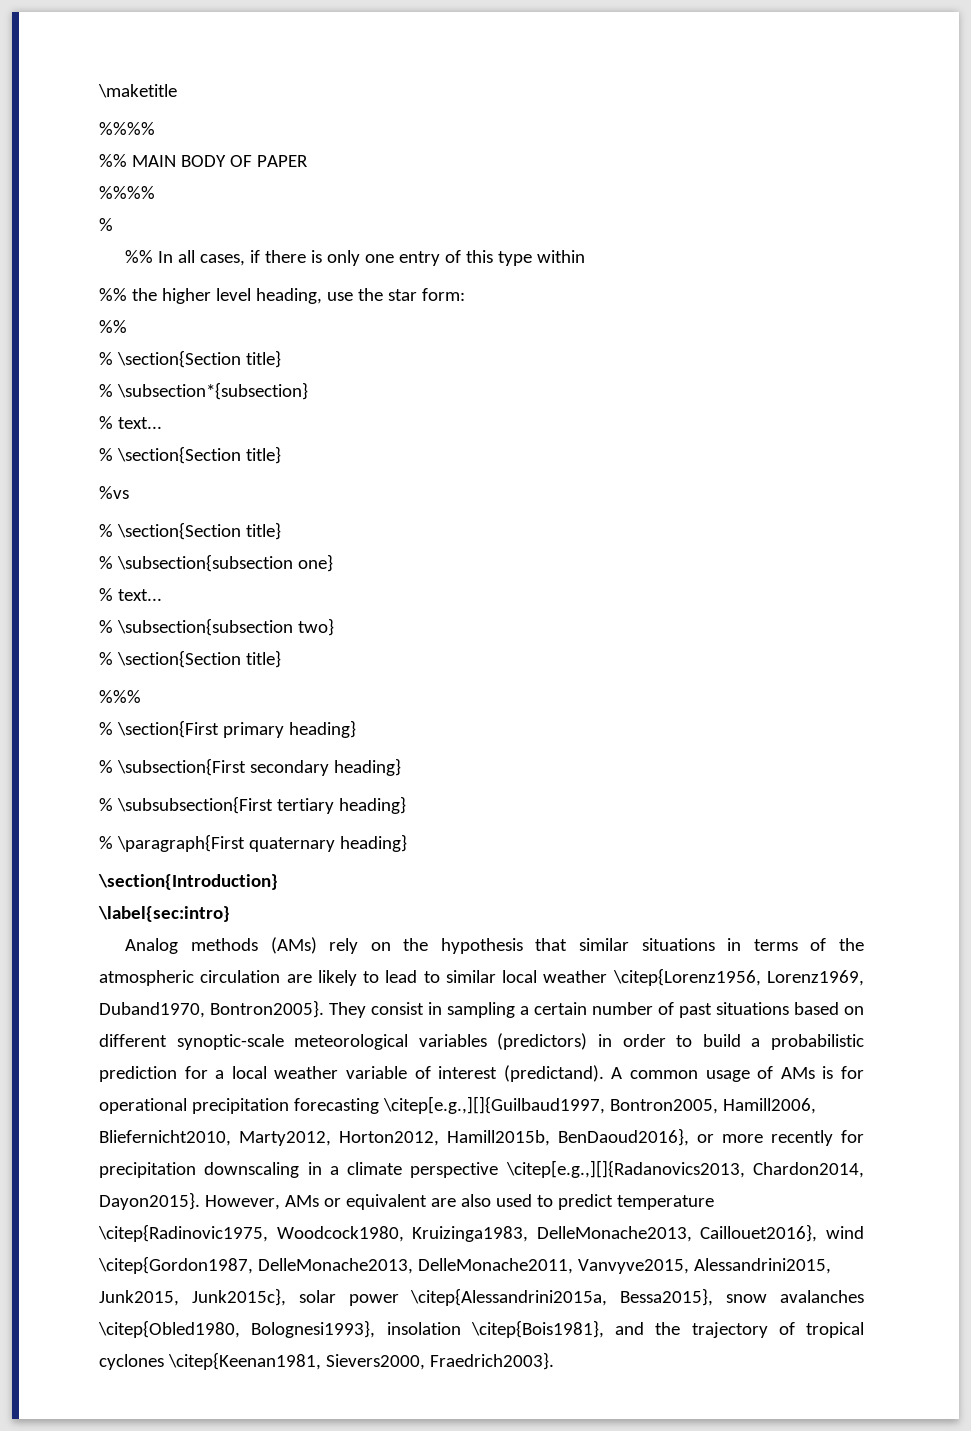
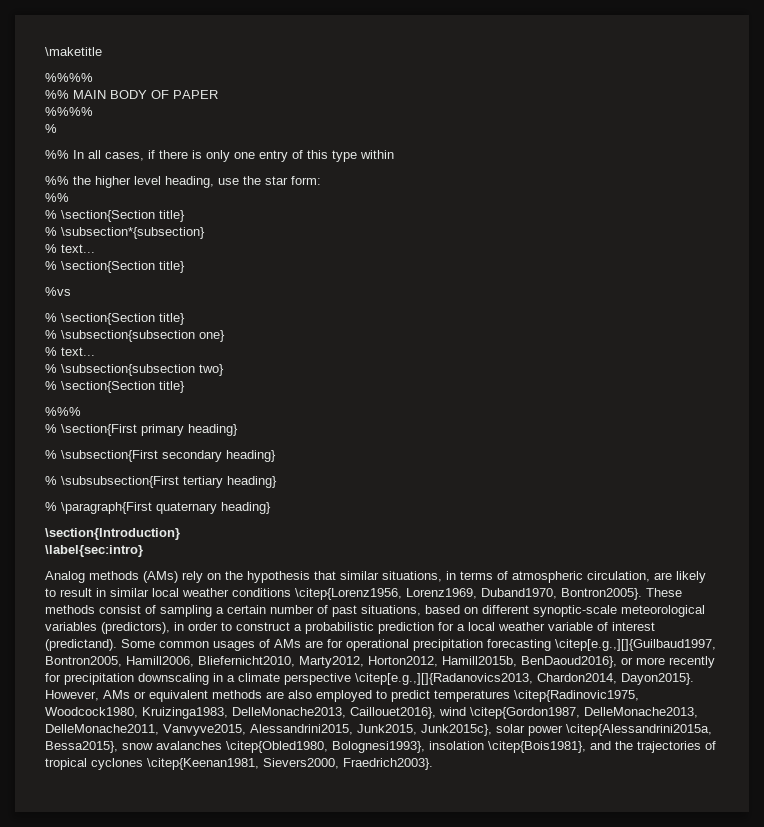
- Analog methods (AMs) rely on the hypothesis that similar situations in terms of the atmospheric circulation are likely to lead to similar local weather \citep{Lorenz1956, Lorenz1969, Duband1970, Bontron2005}.
+ Analog methods (AMs) rely on the hypothesis that similar situations, in terms of atmospheric circulation, are likely to result in similar local weather conditions \citep{Lorenz1956, Lorenz1969, Duband1970, Bontron2005}.
- They consist in sampling a certain number of past situations based on different synoptic-scale meteorological variables (predictors) in order to build a probabilistic prediction for a local weather variable of interest (predictand).
+ These methods consist of sampling a certain number of past situations, based on different synoptic-scale meteorological variables (predictors), in order to construct a probabilistic prediction for a local weather variable of interest (predictand).
- A common usage of AMs is for operational precipitation forecasting \citep[e.g.,][]{Guilbaud1997, Bontron2005, Hamill2006, Bliefernicht2010, Marty2012, Horton2012, Hamill2015b, BenDaoud2016}, or more recently for precipitation downscaling in a climate perspective \citep[e.g.,][]{Radanovics2013, Chardon2014, Dayon2015}.
+ Some common usages of AMs are for operational precipitation forecasting \citep[e.g.,][]{Guilbaud1997, Bontron2005, Hamill2006, Bliefernicht2010, Marty2012, Horton2012, Hamill2015b, BenDaoud2016}, or more recently for precipitation downscaling in a climate perspective \citep[e.g.,][]{Radanovics2013, Chardon2014, Dayon2015}.
- However, AMs or equivalent are also used to predict temperature \citep{Radinovic1975, Woodcock1980, Kruizinga1983, DelleMonache2013, Caillouet2016}, wind \citep{Gordon1987, DelleMonache2013, DelleMonache2011, Vanvyve2015, Alessandrini2015, Junk2015, Junk2015c}, solar power \citep{Alessandrini2015a, Bessa2015}, snow avalanches \citep{Obled1980, Bolognesi1993}, insolation \citep{Bois1981}, and the trajectory of tropical cyclones \citep{Keenan1981, Sievers2000, Fraedrich2003}.
+ However, AMs or equivalent methods are also employed to predict temperatures \citep{Radinovic1975, Woodcock1980, Kruizinga1983, DelleMonache2013, Caillouet2016}, wind \citep{Gordon1987, DelleMonache2013, DelleMonache2011, Vanvyve2015, Alessandrini2015, Junk2015, Junk2015c}, solar power \citep{Alessandrini2015a, Bessa2015}, snow avalanches \citep{Obled1980, Bolognesi1993}, insolation \citep{Bois1981}, and the trajectories of tropical cyclones \citep{Keenan1981, Sievers2000, Fraedrich2003}.

